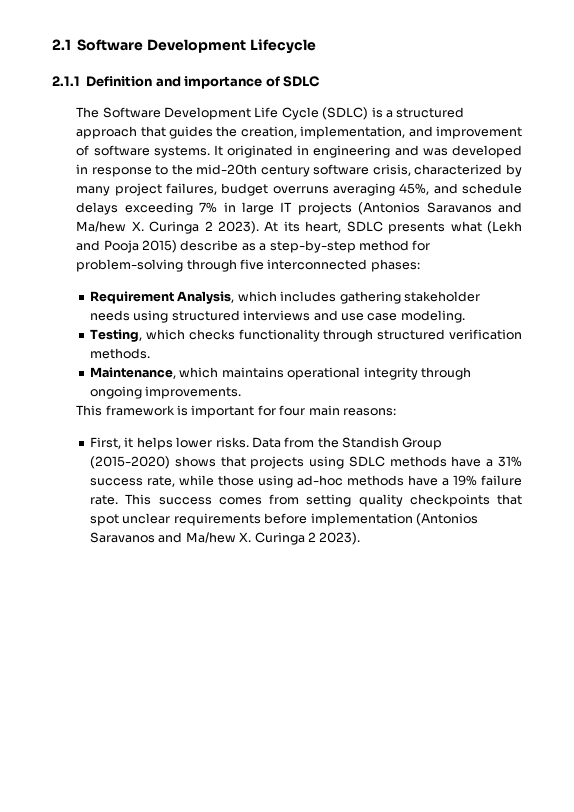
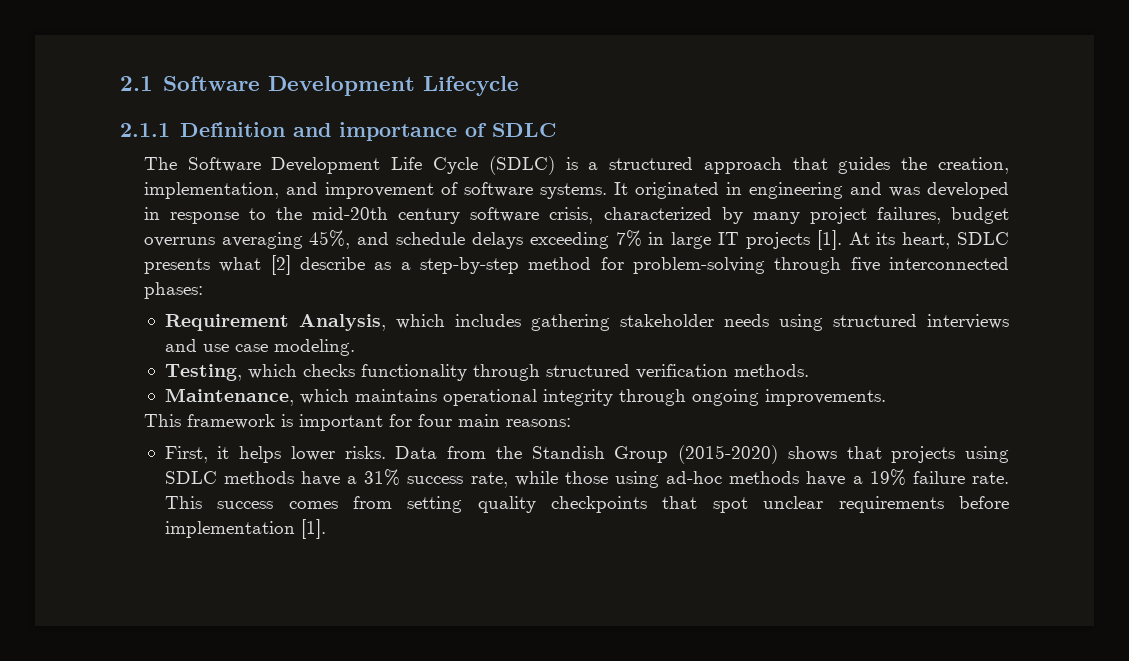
- It originated in engineering and was developed in response to the mid-20th century software crisis, characterized by many project failures, budget overruns averaging 45%, and schedule delays exceeding 7% in large IT projects (Antonios Saravanos and Ma/hew X. Curinga 2 2023).
+ It originated in engineering and was developed in response to the mid-20th century software crisis, characterized by many project failures, budget overruns averaging 45%, and schedule delays exceeding 7% in large IT projects [1].
- At its heart, SDLC presents what (Lekh and Pooja 2015) describe as a step-by-step method for problem-solving through five interconnected phases:
+ At its heart, SDLC presents what [2] describe as a step-by-step method for problem-solving through five interconnected phases:
- This success comes from setting quality checkpoints that spot unclear requirements before implementation (Antonios Saravanos and Ma/hew X. Curinga 2 2023).
+ This success comes from setting quality checkpoints that spot unclear requirements before implementation [1].

